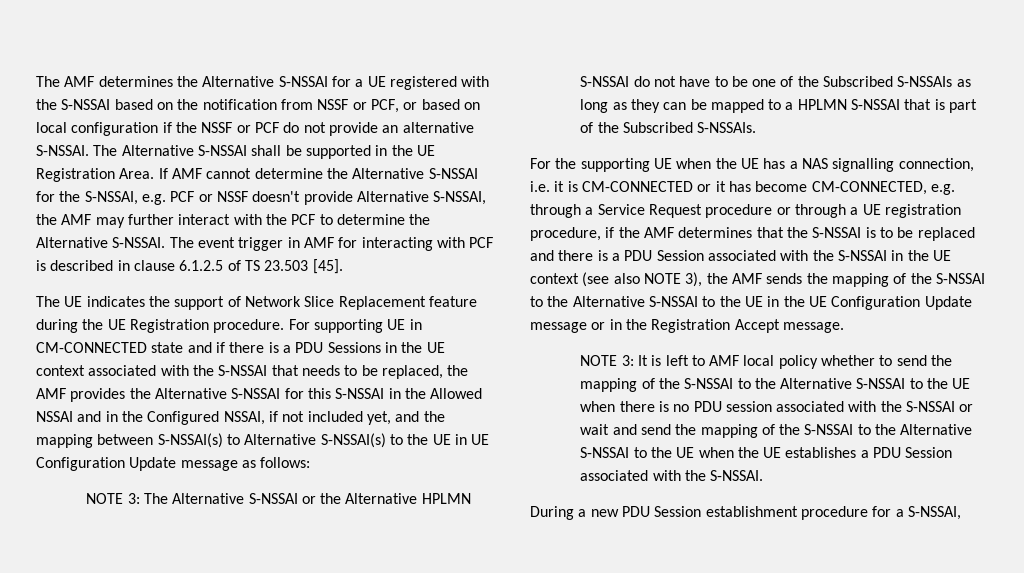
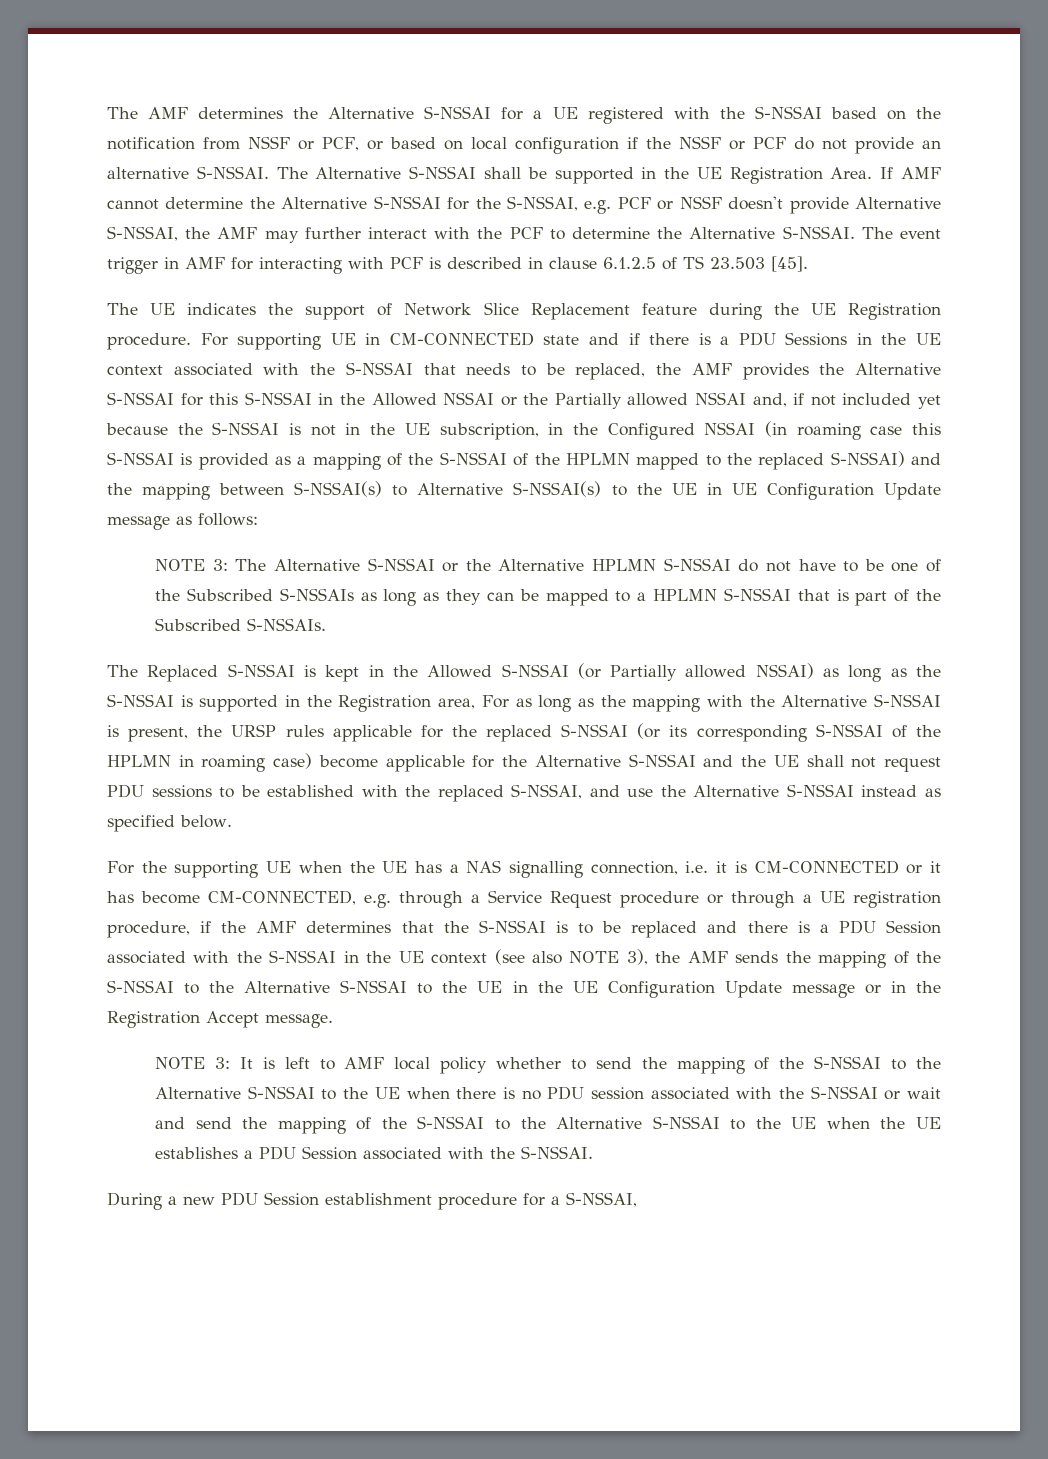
- For supporting UE in CM-CONNECTED state and if there is a PDU Sessions in the UE context associated with the S-NSSAI that needs to be replaced, the AMF provides the Alternative S-NSSAI for this S-NSSAI in the Allowed NSSAI and in the Configured NSSAI, if not included yet, and the mapping between S-NSSAI(s) to Alternative S-NSSAI(s) to the UE in UE Configuration Update message as follows:
+ For supporting UE in CM-CONNECTED state and if there is a PDU Sessions in the UE context associated with the S-NSSAI that needs to be replaced, the AMF provides the Alternative S-NSSAI for this S-NSSAI in the Allowed NSSAI or the Partially allowed NSSAI and, if not included yet because the S-NSSAI is not in the UE subscription, in the Configured NSSAI (in roaming case this S-NSSAI is provided as a mapping of the S-NSSAI of the HPLMN mapped to the replaced S-NSSAI) and the mapping between S-NSSAI(s) to Alternative S-NSSAI(s) to the UE in UE Configuration Update message as follows:
+ The Replaced S-NSSAI is kept in the Allowed S-NSSAI (or Partially allowed NSSAI) as long as the S-NSSAI is supported in the Registration area, For as long as the mapping with the Alternative S-NSSAI is present, the URSP rules applicable for the replaced S-NSSAI (or its corresponding S-NSSAI of the HPLMN in roaming case) become applicable for the Alternative S-NSSAI and the UE shall not request PDU sessions to be established with the replaced S-NSSAI, and use the Alternative S-NSSAI instead as specified below.

